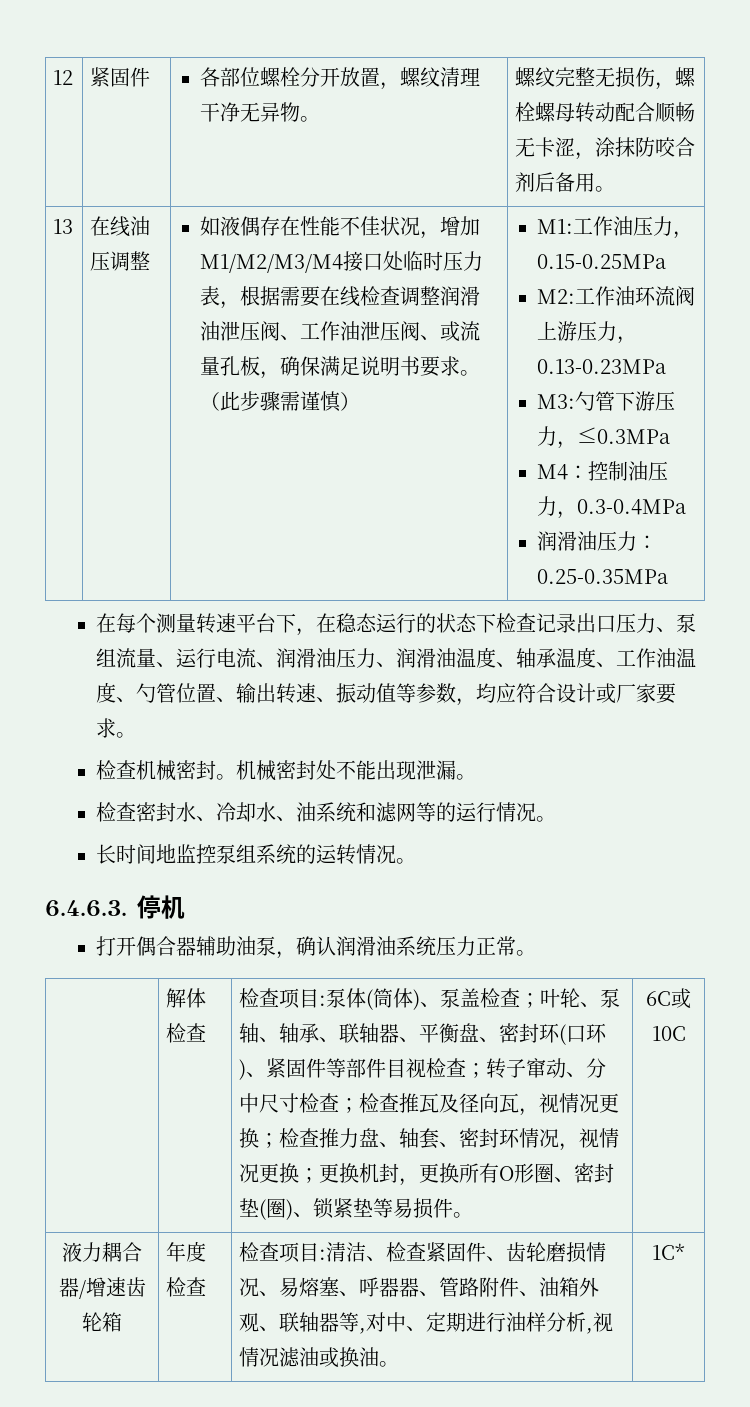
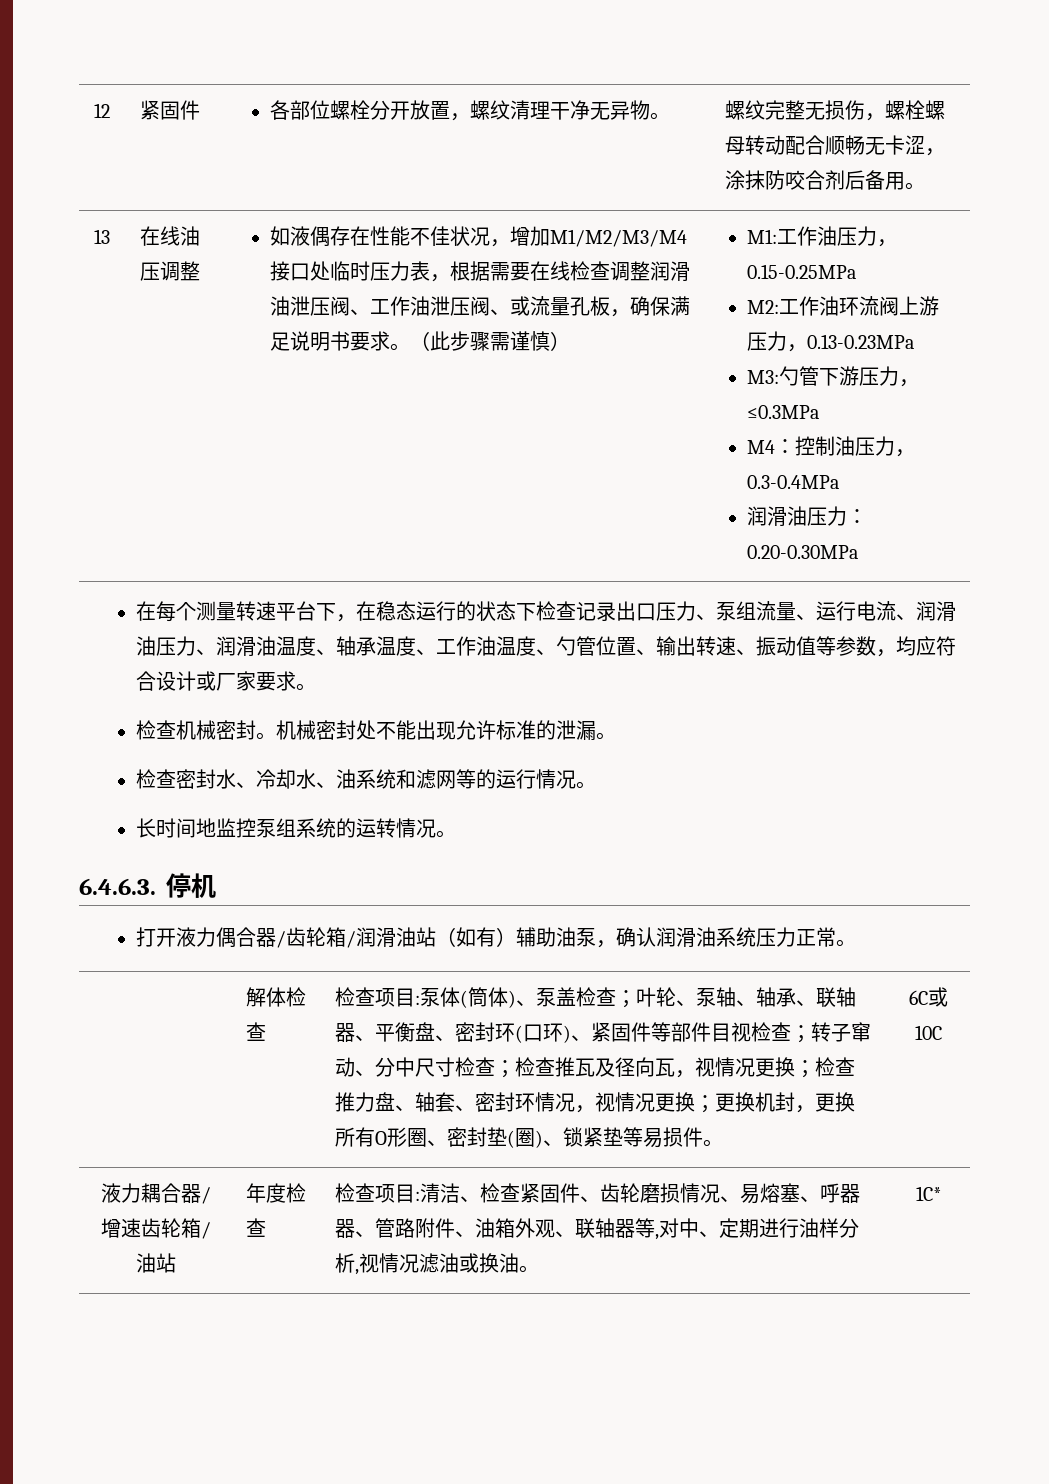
- 润滑油压力：0.25-0.35MPa
+ 润滑油压力：0.20-0.30MPa
- 机械密封处不能出现泄漏。
+ 机械密封处不能出现允许标准的泄漏。
- 打开偶合器辅助油泵，确认润滑油系统压力正常。
+ 打开液力偶合器/齿轮箱/润滑油站（如有）辅助油泵，确认润滑油系统压力正常。
- 液力耦合器/增速齿轮箱
+ 液力耦合器/增速齿轮箱/油站

